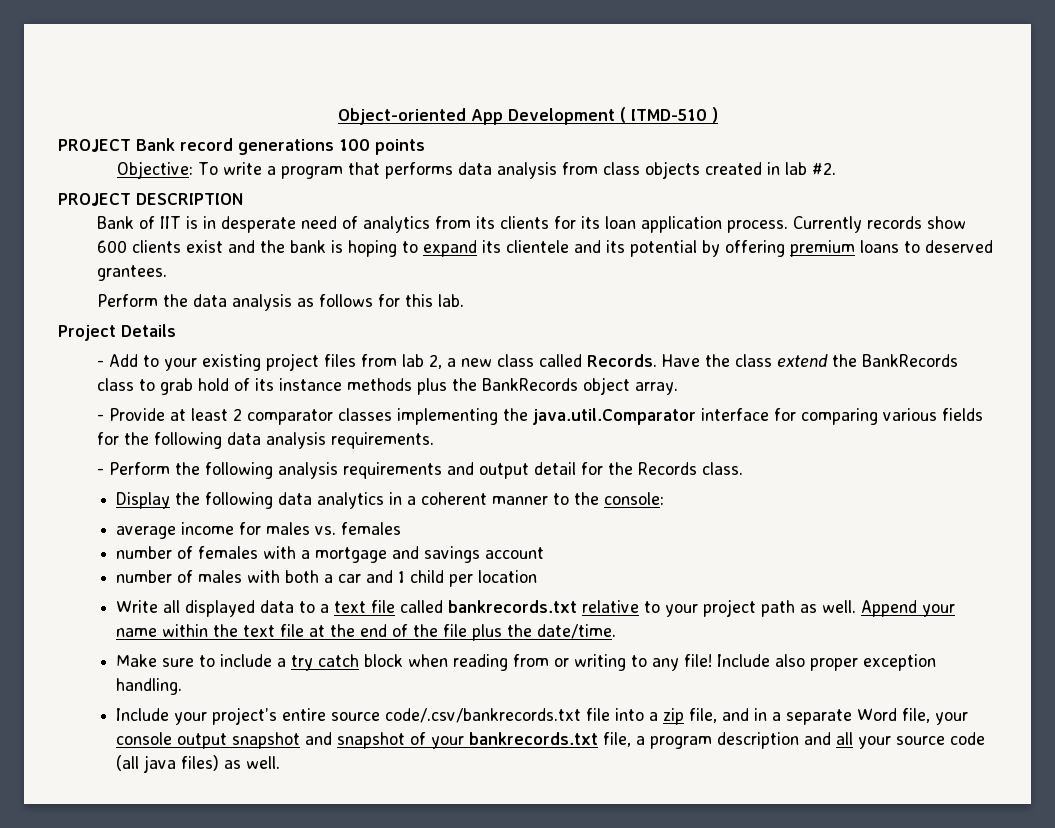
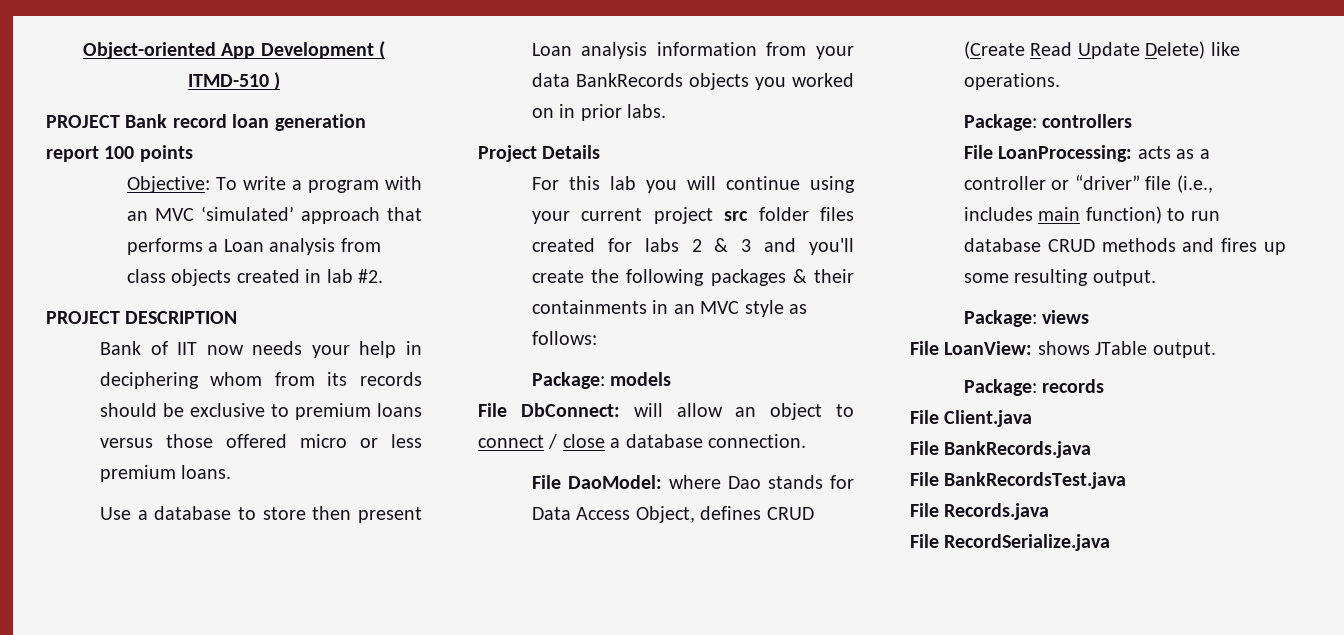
- PROJECT Bank record generations 100 points
+ PROJECT Bank record loan generation report 100 points
- Objective: To write a program that performs data analysis from class objects created in lab #2.
+ Objective: To write a program with an MVC ‘simulated’ approach that performs a Loan analysis from class objects created in lab #2.
- Bank of IIT is in desperate need of analytics from its clients for its loan application process. Currently records show 600 clients exist and the bank is hoping to expand its clientele and its potential by offering premium loans to deserved grantees.
- Perform the data analysis as follows for this lab.
+ Bank of IIT now needs your help in deciphering whom from its records should be exclusive to premium loans versus those offered micro or less premium loans.
+ Use a database to store then present Loan analysis information from your data BankRecords objects you worked on in prior labs.
  Project Details
- - Add to your existing project files from lab 2, a new class called Records. Have the class extend the BankRecords class to grab hold of its instance methods plus the BankRecords object array.
- - Provide at least 2 comparator classes implementing the java.util.Comparator interface for comparing various fields for the following data analysis requirements.
- - Perform the following analysis requirements and output detail for the Records class.
- Display the following data analytics in a coherent manner to the console:
- average income for males vs. females
- number of females with a mortgage and savings account
- number of males with both a car and 1 child per location
- Write all displayed data to a text file called bankrecords.txt relative to your project path as well. Append your name within the text file at the end of the file plus the date/time.
- Make sure to include a try catch block when reading from or writing to any file! Include also proper exception handling.
- Include your project’s entire source code/.csv/bankrecords.txt file into a zip file, and in a separate Word file, your console output snapshot and snapshot of your bankrecords.txt file, a program description and all your source code (all java files) as well.
+ For this lab you will continue using your current project src folder files created for labs 2 & 3 and you'll create the following packages & their containments in an MVC style as follows:
+ Package: models
+ File DbConnect: will allow an object to connect / close a database connection.
+ File DaoModel: where Dao stands for Data Access Object, defines CRUD (Create Read Update Delete) like operations.
+ Package: controllers
+ File LoanProcessing: acts as a controller or “driver” file (i.e., includes main function) to run database CRUD methods and fires up some resulting output.
+ Package: views
+ File LoanView: shows JTable output.
+ Package: records
+ File Client.java
+ File BankRecords.java
+ File BankRecordsTest.java
+ File Records.java
+ File RecordSerialize.java

